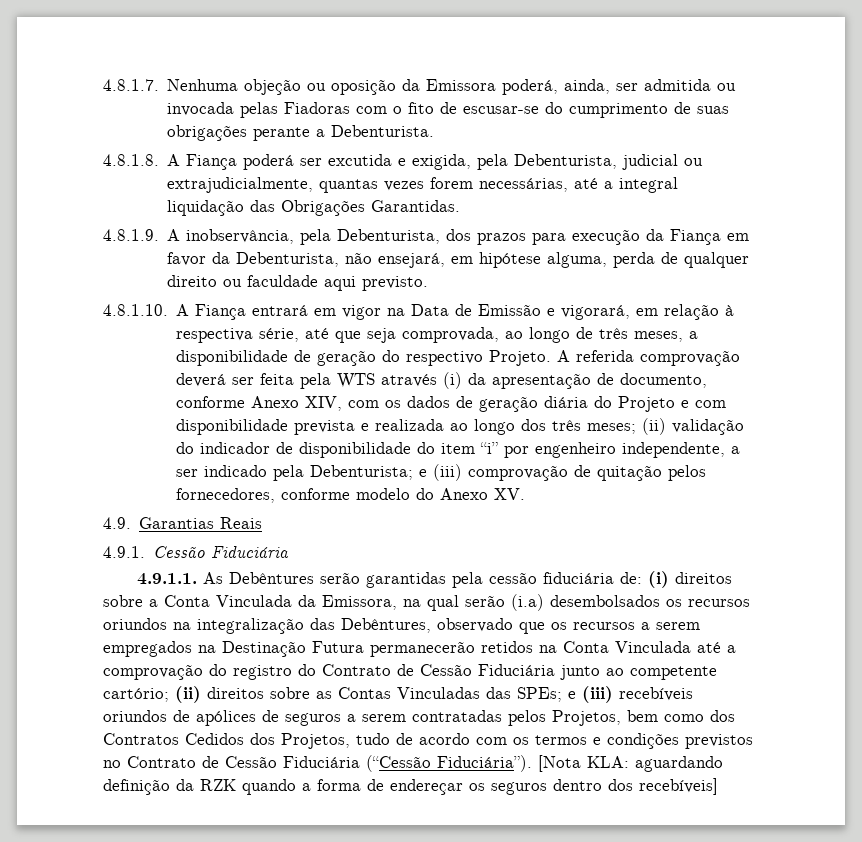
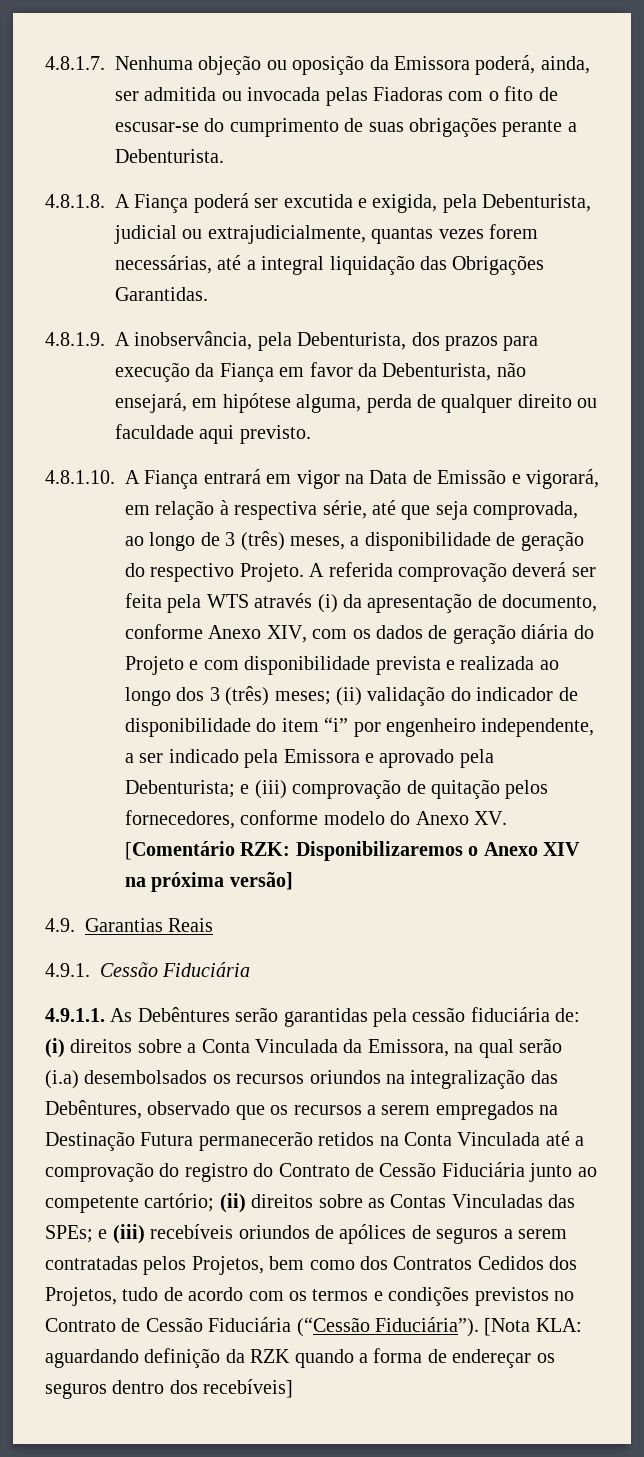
- 4.8.1.10. A Fiança entrará em vigor na Data de Emissão e vigorará, em relação à respectiva série, até que seja comprovada, ao longo de três meses, a disponibilidade de geração do respectivo Projeto.
+ 4.8.1.10. A Fiança entrará em vigor na Data de Emissão e vigorará, em relação à respectiva série, até que seja comprovada, ao longo de 3 (três) meses, a disponibilidade de geração do respectivo Projeto.
- A referida comprovação deverá ser feita pela WTS através (i) da apresentação de documento, conforme Anexo XIV, com os dados de geração diária do Projeto e com disponibilidade prevista e realizada ao longo dos três meses;
+ A referida comprovação deverá ser feita pela WTS através (i) da apresentação de documento, conforme Anexo XIV, com os dados de geração diária do Projeto e com disponibilidade prevista e realizada ao longo dos 3 (três) meses;
- (ii) validação do indicador de disponibilidade do item “i” por engenheiro independente, a ser indicado pela Debenturista;
+ (ii) validação do indicador de disponibilidade do item “i” por engenheiro independente, a ser indicado pela Emissora e aprovado pela Debenturista;
- e (iii) comprovação de quitação pelos fornecedores, conforme modelo do Anexo XV.
+ e (iii) comprovação de quitação pelos fornecedores, conforme modelo do Anexo XV. [Comentário RZK: Disponibilizaremos o Anexo XIV na próxima versão]

